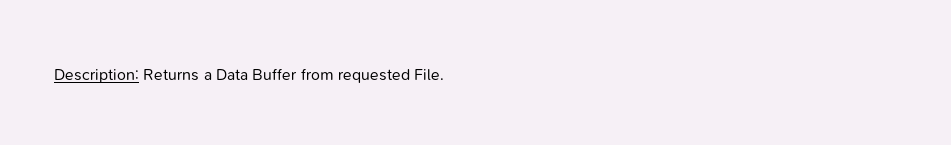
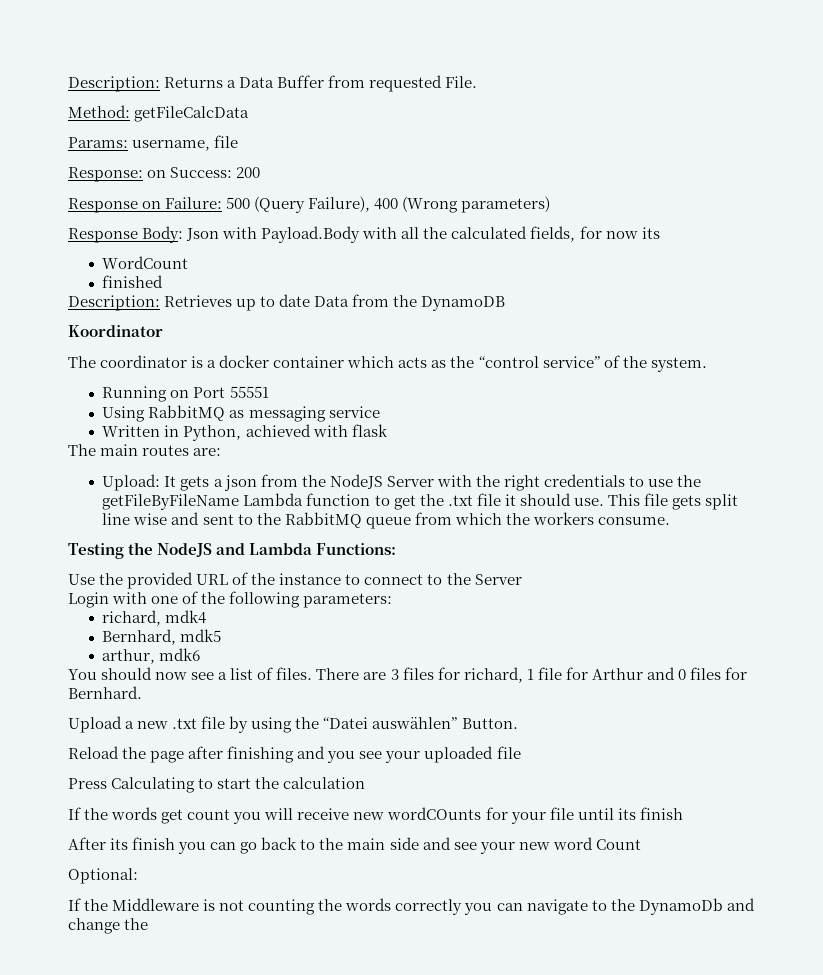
+ Method: getFileCalcData
+ Params: username, file
+ Response: on Success: 200
+ Response on Failure: 500 (Query Failure), 400 (Wrong parameters)
+ Response Body: Json with Payload.Body with all the calculated fields, for now its
+ WordCount
+ finished
+ Description: Retrieves up to date Data from the DynamoDB
+ Koordinator
+ The coordinator is a docker container which acts as the “control service” of the system.
+ Running on Port 55551
+ Using RabbitMQ as messaging service
+ Written in Python, achieved with flask
+ The main routes are:
+ Upload: It gets a json from the NodeJS Server with the right credentials to use the getFileByFileName Lambda function to get the .txt file it should use. This file gets split line wise and sent to the RabbitMQ queue from which the workers consume.
+ Testing the NodeJS and Lambda Functions:
+ Use the provided URL of the instance to connect to the Server
+ Login with one of the following parameters:
+ richard, mdk4
+ Bernhard, mdk5
+ arthur, mdk6
+ You should now see a list of files. There are 3 files for richard, 1 file for Arthur and 0 files for Bernhard.
+ Upload a new .txt file by using the “Datei auswählen” Button.
+ Reload the page after finishing and you see your uploaded file
+ Press Calculating to start the calculation
+ If the words get count you will receive new wordCOunts for your file until its finish
+ After its finish you can go back to the main side and see your new word Count
+ Optional:
+ If the Middleware is not counting the words correctly you can navigate to the DynamoDb and change the

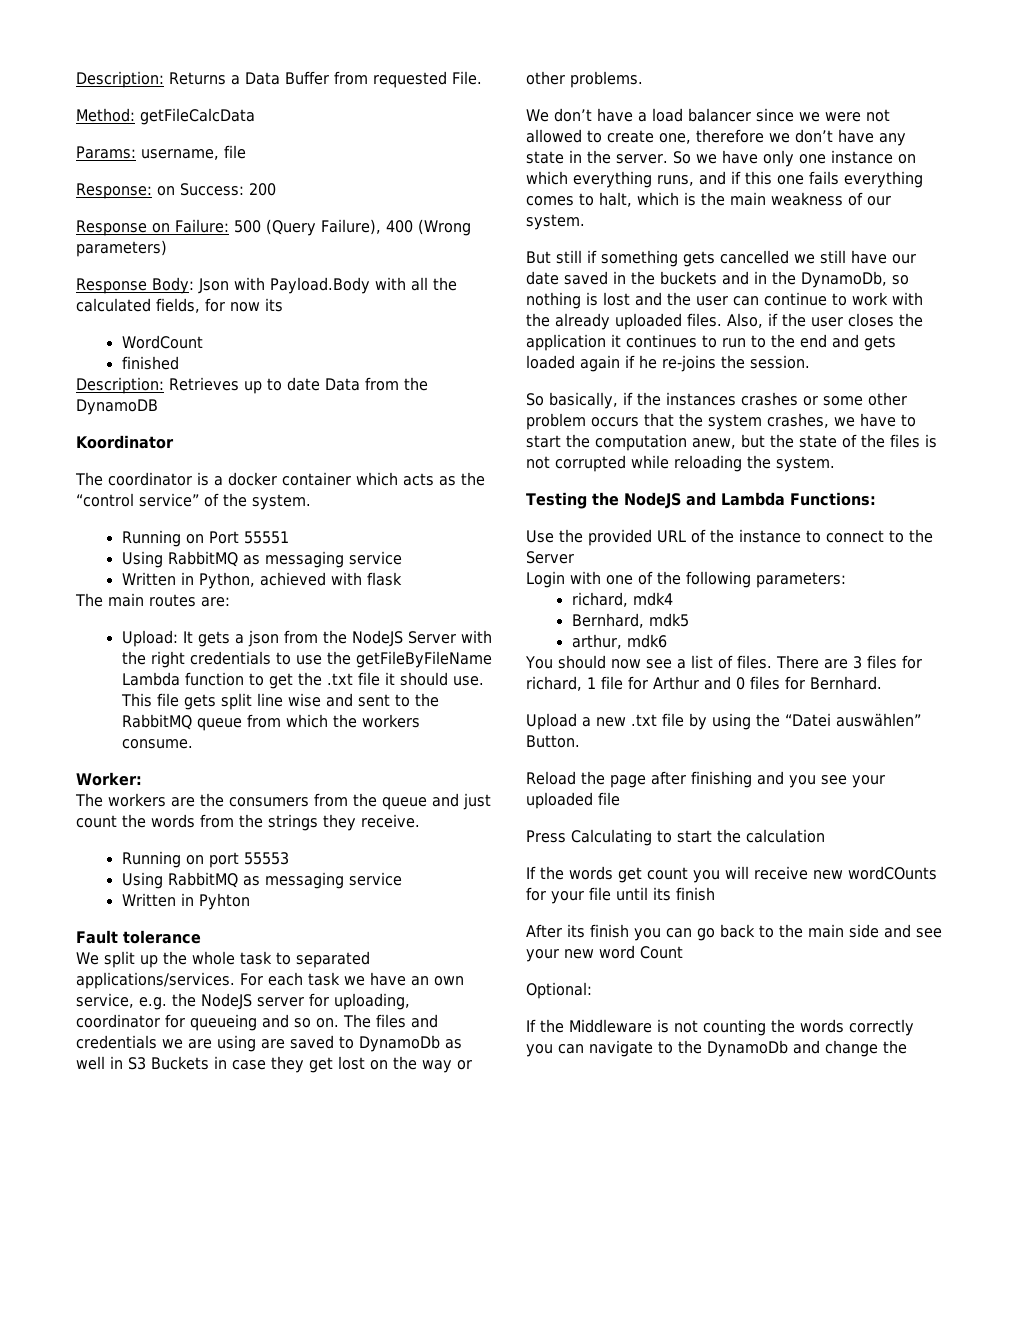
+ Worker:
+ The workers are the consumers from the queue and just count the words from the strings they receive.
+ Running on port 55553
+ Using RabbitMQ as messaging service
+ Written in Pyhton
+ Fault tolerance
+ We split up the whole task to separated applications/services. For each task we have an own service, e.g. the NodeJS server for uploading, coordinator for queueing and so on. The files and credentials we are using are saved to DynamoDb as well in S3 Buckets in case they get lost on the way or other problems.
+ We don’t have a load balancer since we were not allowed to create one, therefore we don’t have any state in the server. So we have only one instance on which everything runs, and if this one fails everything comes to halt, which is the main weakness of our system.
+ But still if something gets cancelled we still have our date saved in the buckets and in the DynamoDb, so nothing is lost and the user can continue to work with the already uploaded files. Also, if the user closes the application it continues to run to the end and gets loaded again if he re-joins the session.
+ So basically, if the instances crashes or some other problem occurs that the system crashes, we have to start the computation anew, but the state of the files is not corrupted while reloading the system.

